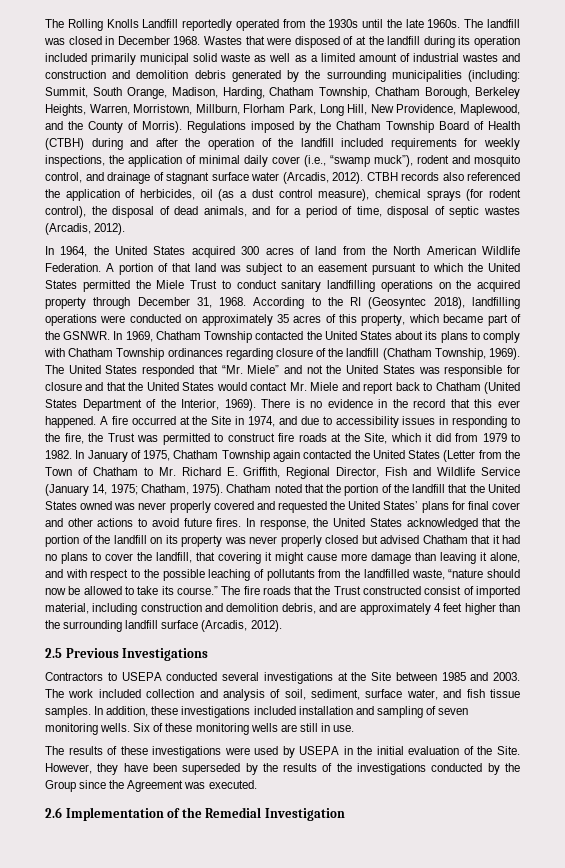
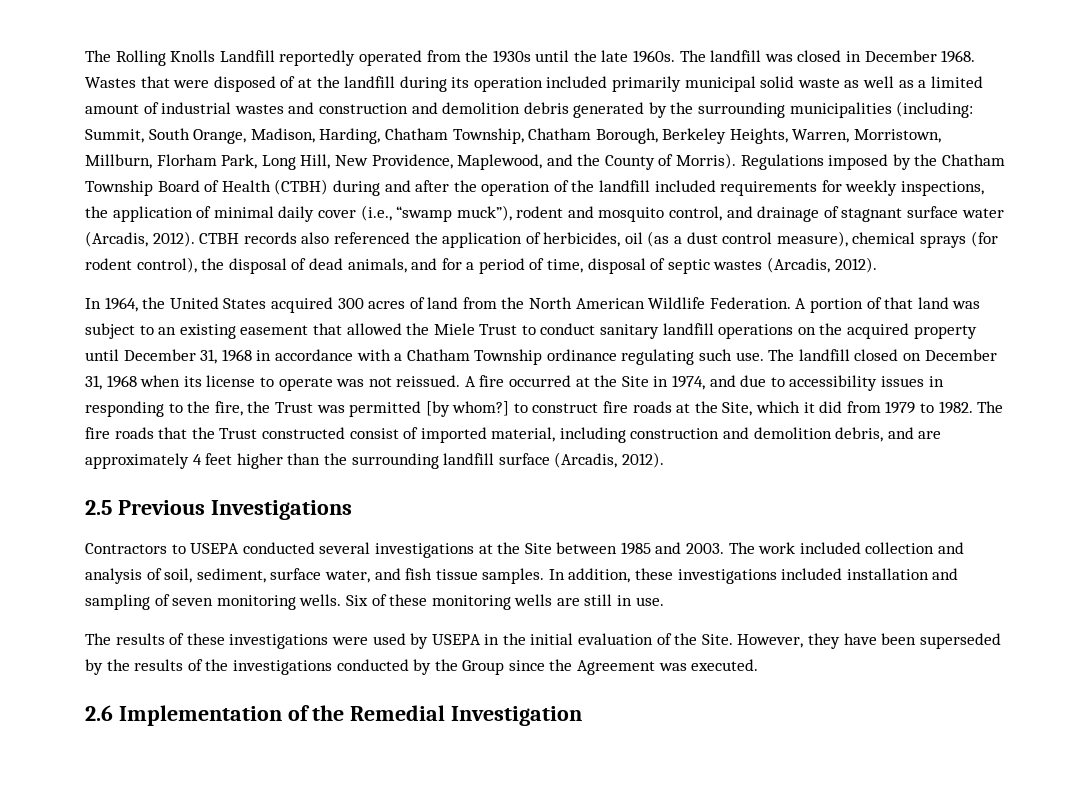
- A portion of that land was subject to an easement pursuant to which the United States permitted the Miele Trust to conduct sanitary landfilling operations on the acquired property through December 31, 1968. According to the RI (Geosyntec 2018), landfilling operations were conducted on approximately 35 acres of this property, which became part of the GSNWR. In 1969, Chatham Township contacted the United States about its plans to comply with Chatham Township ordinances regarding closure of the landfill (Chatham Township, 1969). The United States responded that “Mr. Miele” and not the United States was responsible for closure and that the United States would contact Mr. Miele and report back to Chatham (United States Department of the Interior, 1969). There is no evidence in the record that this ever happened.
+ A portion of that land was subject to an existing easement that allowed the Miele Trust to conduct sanitary landfill operations on the acquired property until December 31, 1968 in accordance with a Chatham Township ordinance regulating such use. The landfill closed on December 31, 1968 when its license to operate was not reissued.
- A fire occurred at the Site in 1974, and due to accessibility issues in responding to the fire, the Trust was permitted to construct fire roads at the Site, which it did from 1979 to 1982.
+ A fire occurred at the Site in 1974, and due to accessibility issues in responding to the fire, the Trust was permitted [by whom?] to construct fire roads at the Site, which it did from 1979 to 1982.
- In January of 1975, Chatham Township again contacted the United States (Letter from the Town of Chatham to Mr. Richard E. Griffith, Regional Director, Fish and Wildlife Service (January 14, 1975; Chatham, 1975). Chatham noted that the portion of the landfill that the United States owned was never properly covered and requested the United States’ plans for final cover and other actions to avoid future fires. In response, the United States acknowledged that the portion of the landfill on its property was never properly closed but advised Chatham that it had no plans to cover the landfill, that covering it might cause more damage than leaving it alone, and with respect to the possible leaching of pollutants from the landfilled waste, “nature should now be allowed to take its course.”

